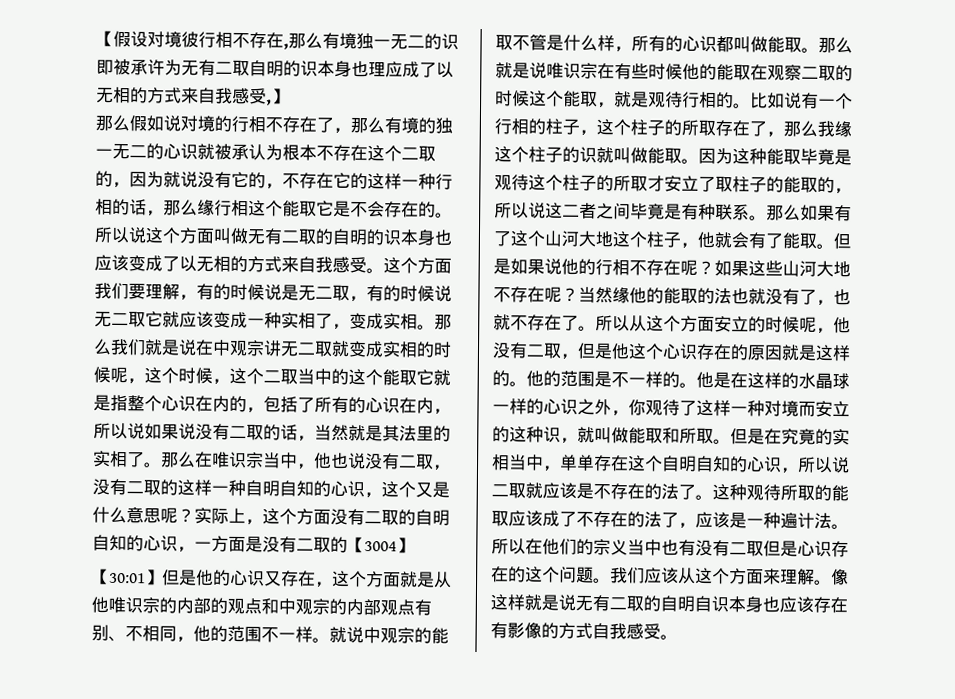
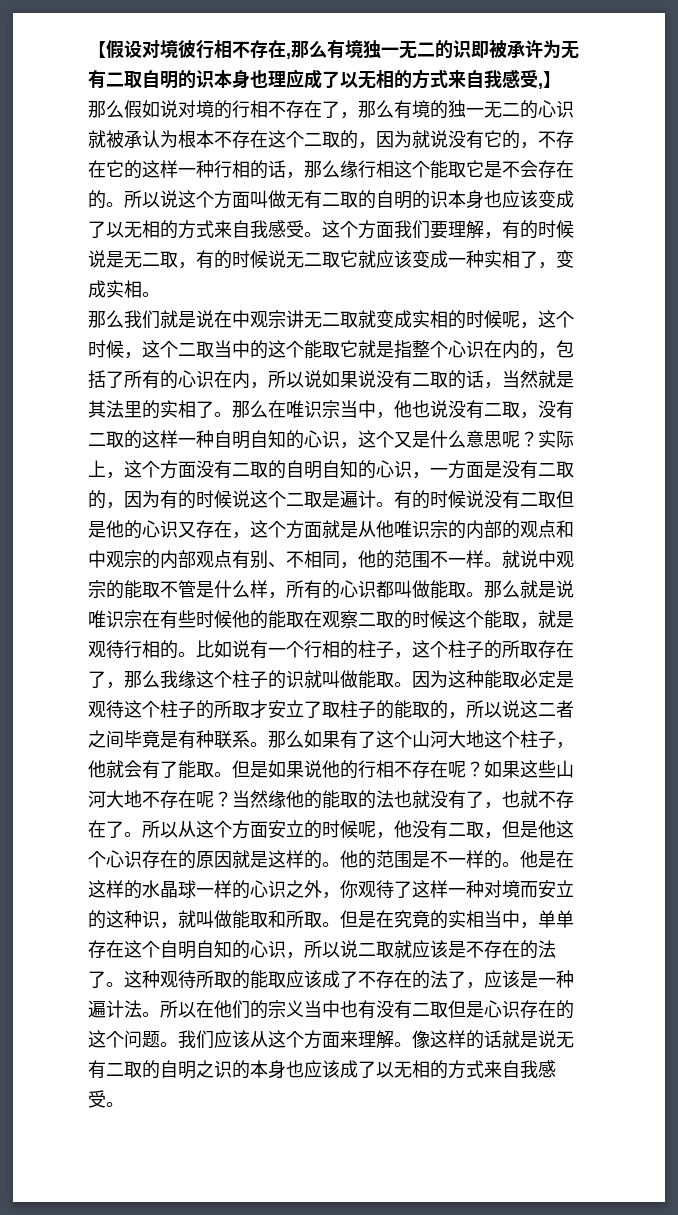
- 这个方面我们要理解，有的时候说是无二取，有的时候说无二取它就应该变成一种实相了，变成实相。那么我们就是说在中观宗讲无二取就变成实相的时候呢，这个时候，这个二取当中的这个能取它就是指整个心识在内的，包括了所有的心识在内，所以说如果说没有二取的话，当然就是其法里的实相了。
+ 这个方面我们要理解，有的时候说是无二取，有的时候说无二取它就应该变成一种实相了，变成实相。
+ 那么我们就是说在中观宗讲无二取就变成实相的时候呢，这个时候，这个二取当中的这个能取它就是指整个心识在内的，包括了所有的心识在内，所以说如果说没有二取的话，当然就是其法里的实相了。
- 实际上，这个方面没有二取的自明自知的心识，一方面是没有二取的【3004】
- 【30:01】但是他的心识又存在，这个方面就是从他唯识宗的内部的观点和中观宗的内部观点有别、不相同，他的范围不一样。
+ 实际上，这个方面没有二取的自明自知的心识，一方面是没有二取的，因为有的时候说这个二取是遍计。有的时候说没有二取但是他的心识又存在，这个方面就是从他唯识宗的内部的观点和中观宗的内部观点有别、不相同，他的范围不一样。
- 因为这种能取毕竟是观待这个柱子的所取才安立了取柱子的能取的，所以说这二者之间毕竟是有种联系。
+ 因为这种能取必定是观待这个柱子的所取才安立了取柱子的能取的，所以说这二者之间毕竟是有种联系。
- 像这样就是说无有二取的自明自识本身也应该存在有影像的方式自我感受。
+ 像这样的话就是说无有二取的自明之识的本身也应该成了以无相的方式来自我感受。

